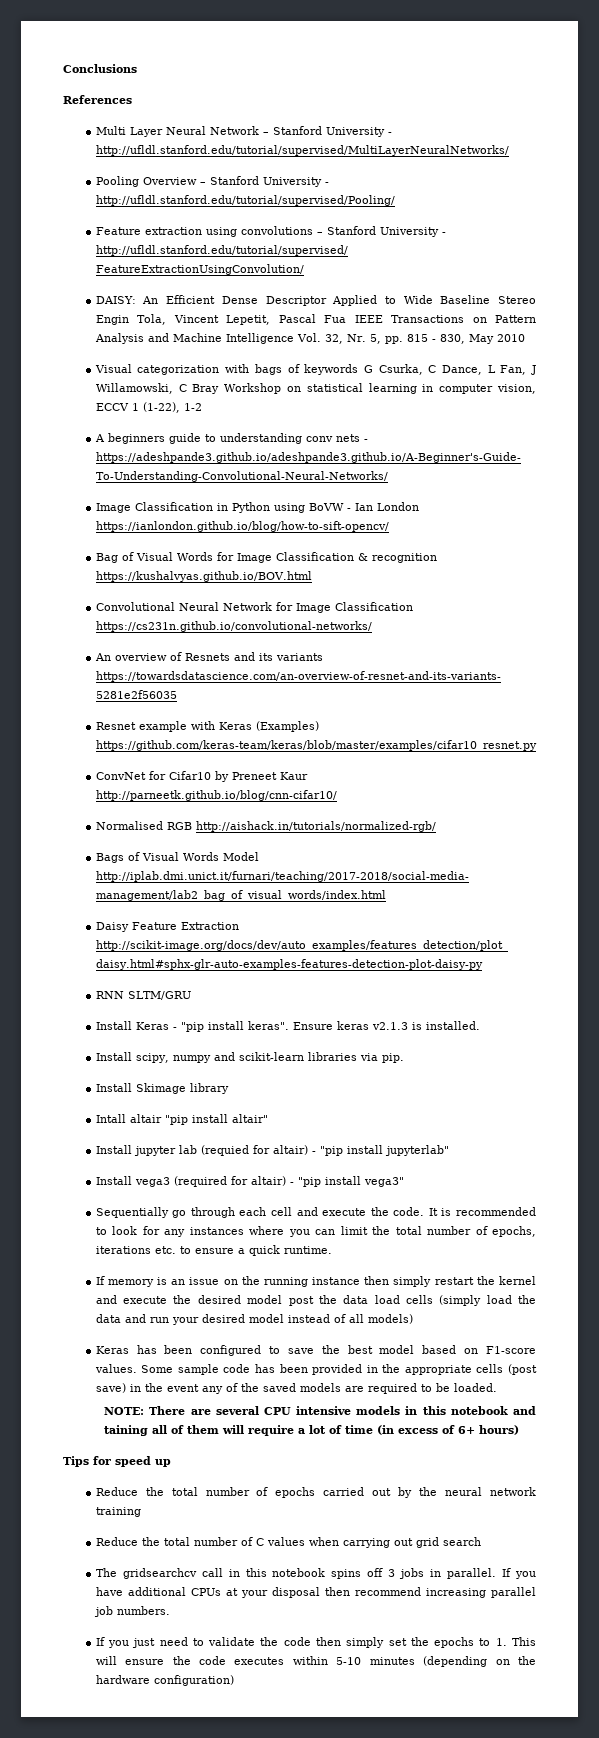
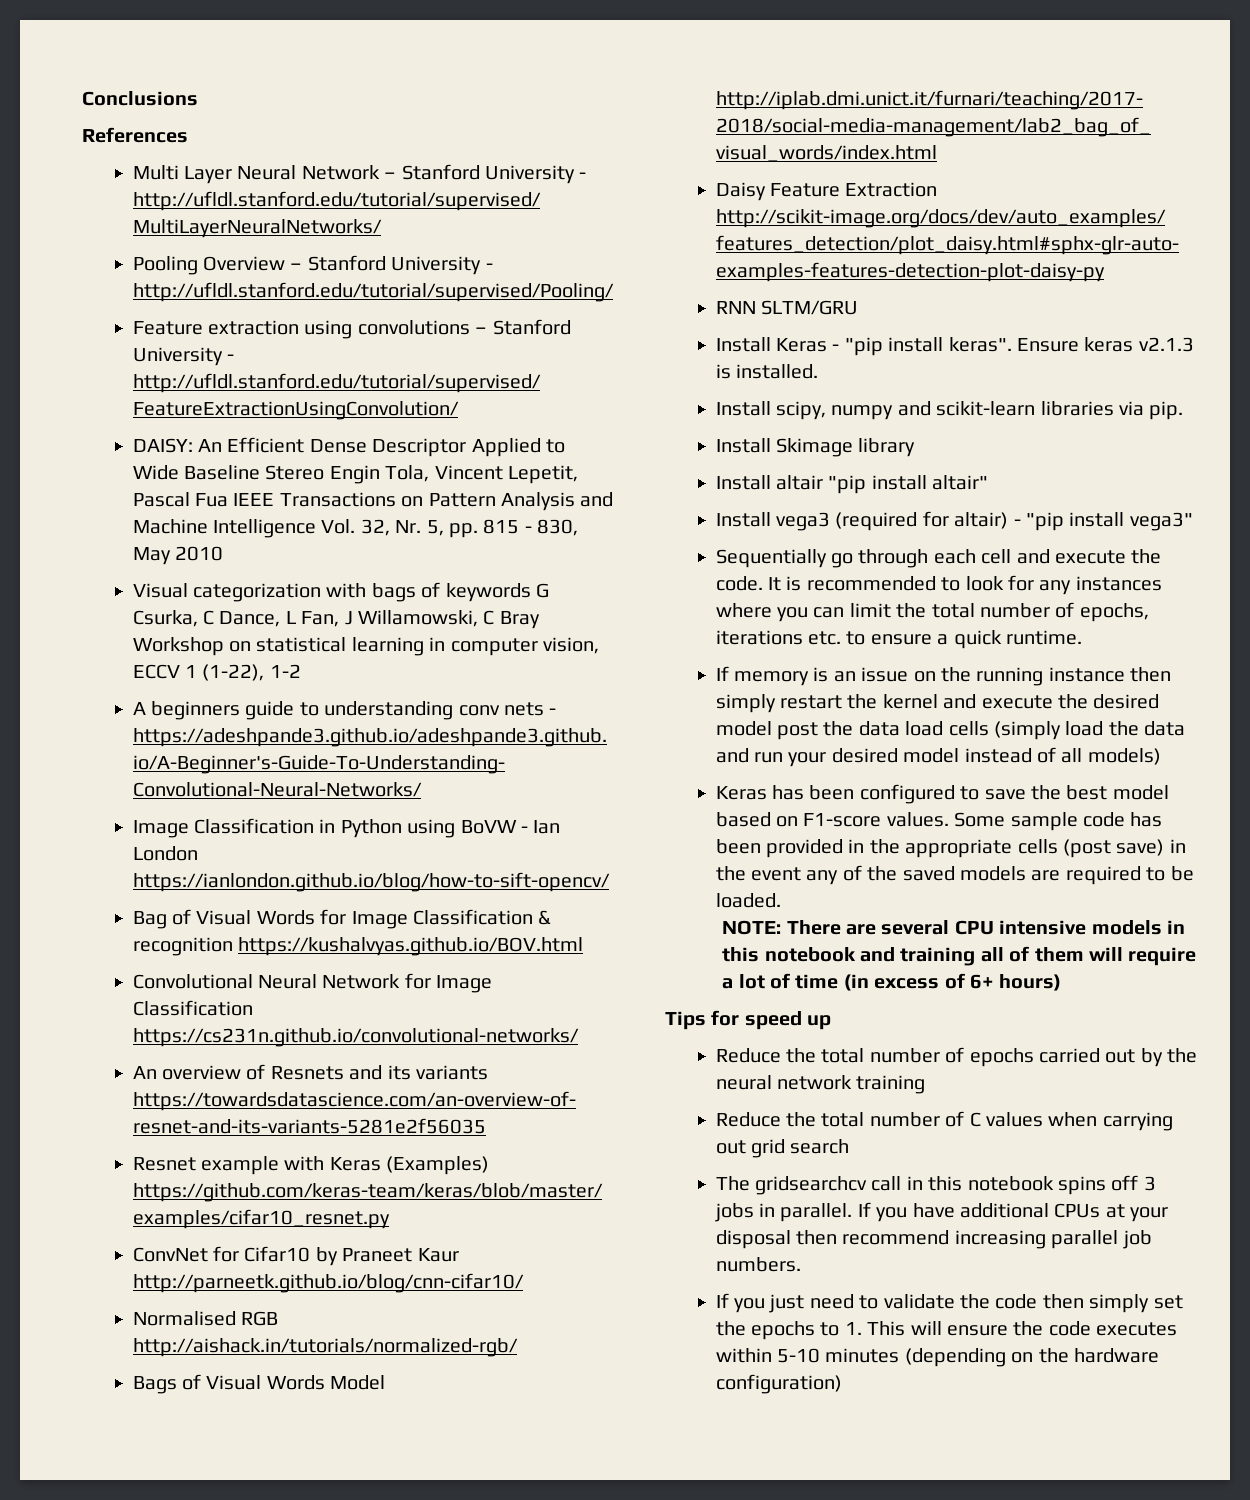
- ConvNet for Cifar10 by Preneet Kaur http://parneetk.github.io/blog/cnn-cifar10/
+ ConvNet for Cifar10 by Praneet Kaur http://parneetk.github.io/blog/cnn-cifar10/
- Intall altair "pip install altair"
+ Install altair "pip install altair"
- Install jupyter lab (requied for altair) - "pip install jupyterlab"
- NOTE: There are several CPU intensive models in this notebook and taining all of them will require a lot of time (in excess of 6+ hours)
+ NOTE: There are several CPU intensive models in this notebook and training all of them will require a lot of time (in excess of 6+ hours)

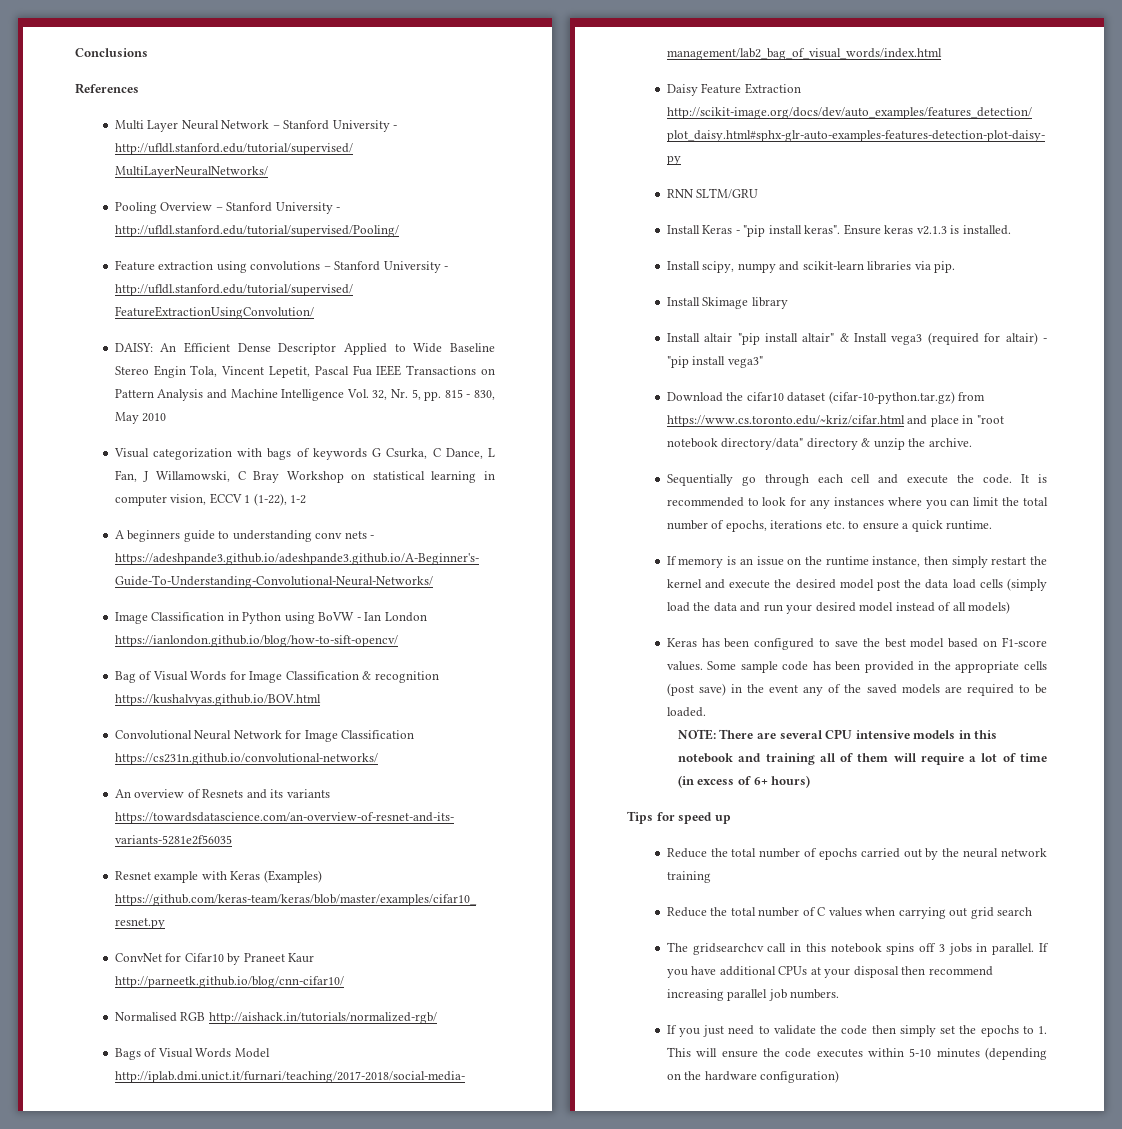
- Install altair "pip install altair"
- Install vega3 (required for altair) - "pip install vega3"
+ Install altair "pip install altair" & Install vega3 (required for altair) - "pip install vega3"
+ Download the cifar10 dataset (cifar-10-python.tar.gz) from https://www.cs.toronto.edu/~kriz/cifar.html and place in "root notebook directory/data" directory & unzip the archive.
- If memory is an issue on the running instance then simply restart the kernel and execute the desired model post the data load cells (simply load the data and run your desired model instead of all models)
+ If memory is an issue on the runtime instance, then simply restart the kernel and execute the desired model post the data load cells (simply load the data and run your desired model instead of all models)

